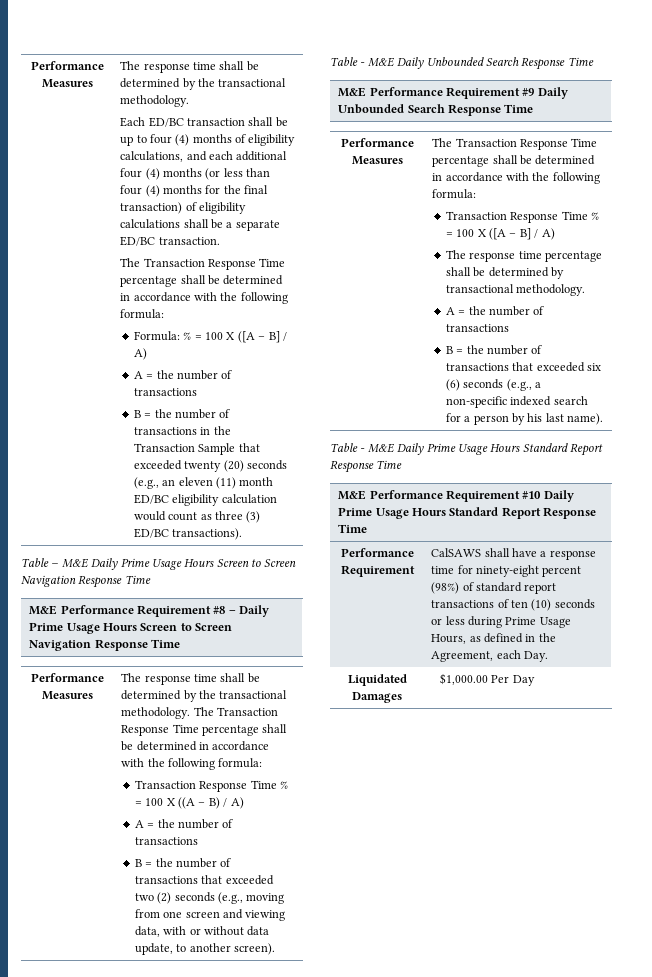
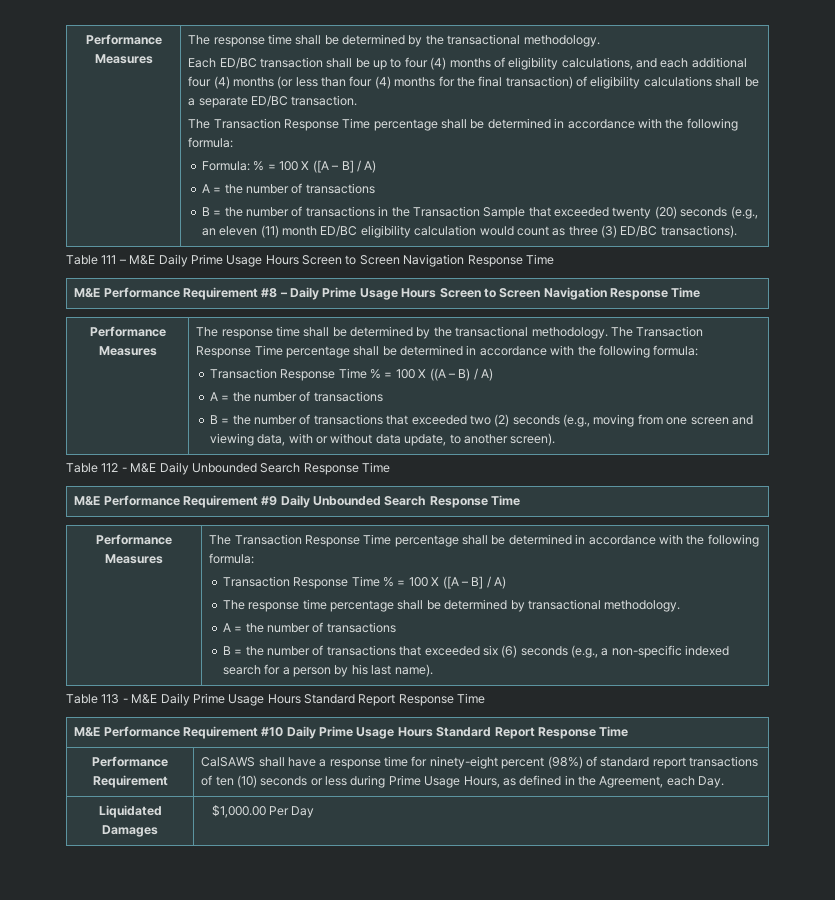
- Table – M&E Daily Prime Usage Hours Screen to Screen Navigation Response Time
+ Table 111 – M&E Daily Prime Usage Hours Screen to Screen Navigation Response Time
- Table - M&E Daily Unbounded Search Response Time
+ Table 112 - M&E Daily Unbounded Search Response Time
- Table - M&E Daily Prime Usage Hours Standard Report Response Time
+ Table 113 - M&E Daily Prime Usage Hours Standard Report Response Time

